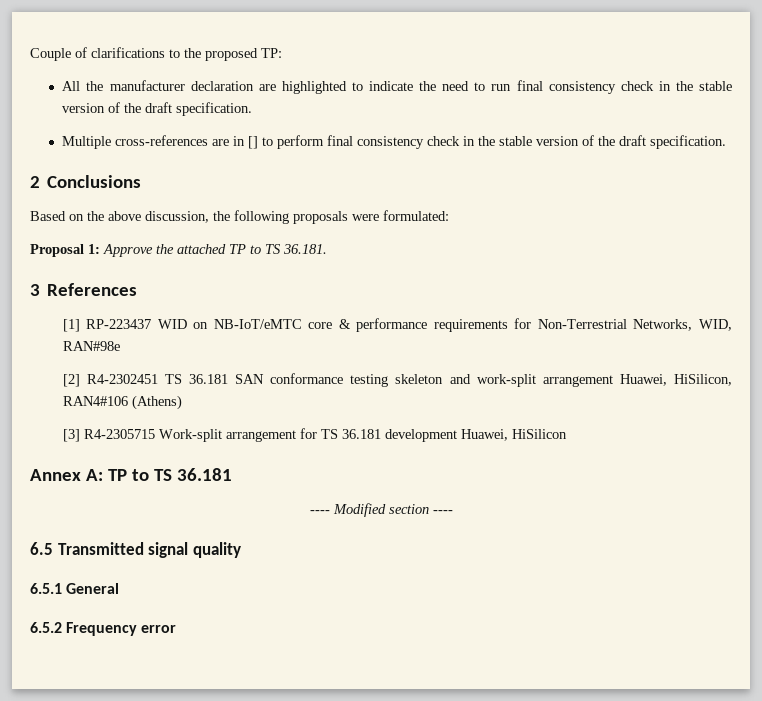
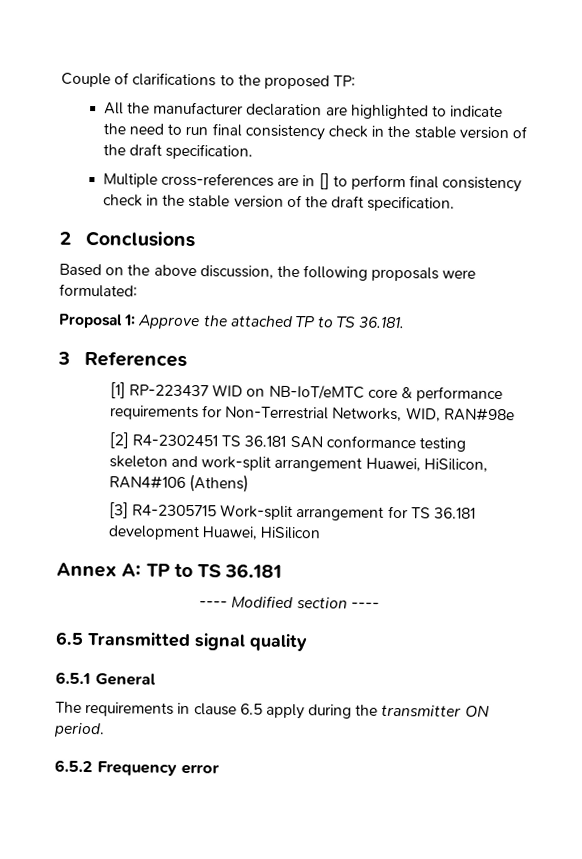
+ The requirements in clause 6.5 apply during the transmitter ON period.

